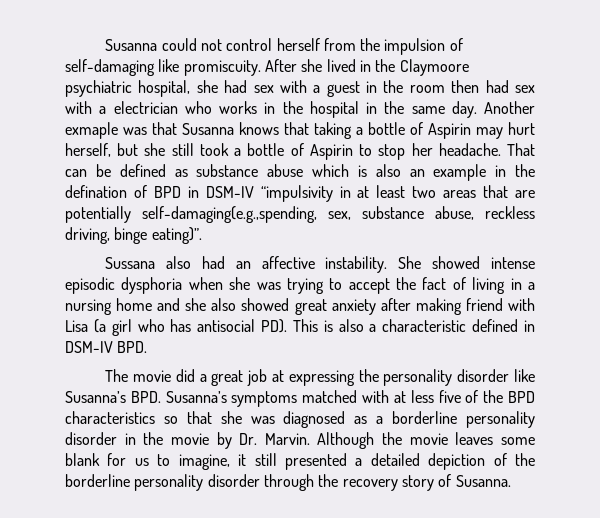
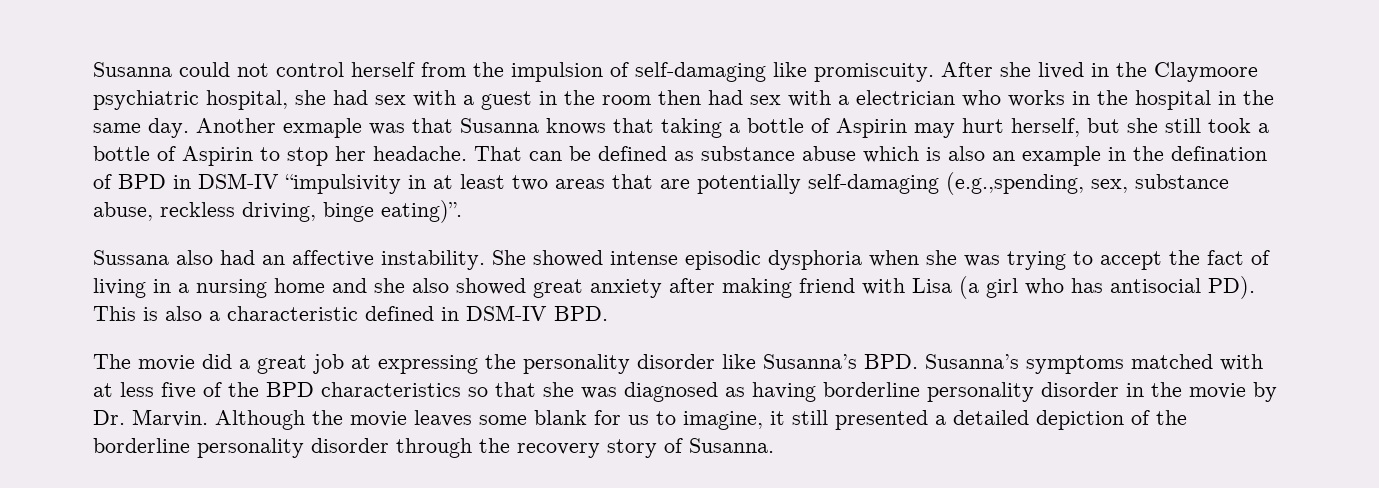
- That can be defined as substance abuse which is also an example in the defination of BPD in DSM-IV “impulsivity in at least two areas that are potentially self-damaging(e.g.,spending, sex, substance abuse, reckless driving, binge eating)”.
+ That can be defined as substance abuse which is also an example in the defination of BPD in DSM-IV “impulsivity in at least two areas that are potentially self-damaging (e.g.,spending, sex, substance abuse, reckless driving, binge eating)”.
- The movie did a great job at expressing the personality disorder like Susanna’s BPD. Susanna’s symptoms matched with at less five of the BPD characteristics so that she was diagnosed as a borderline personality disorder in the movie by Dr. Marvin.
+ The movie did a great job at expressing the personality disorder like Susanna’s BPD. Susanna’s symptoms matched with at less five of the BPD characteristics so that she was diagnosed as having borderline personality disorder in the movie by Dr. Marvin.

